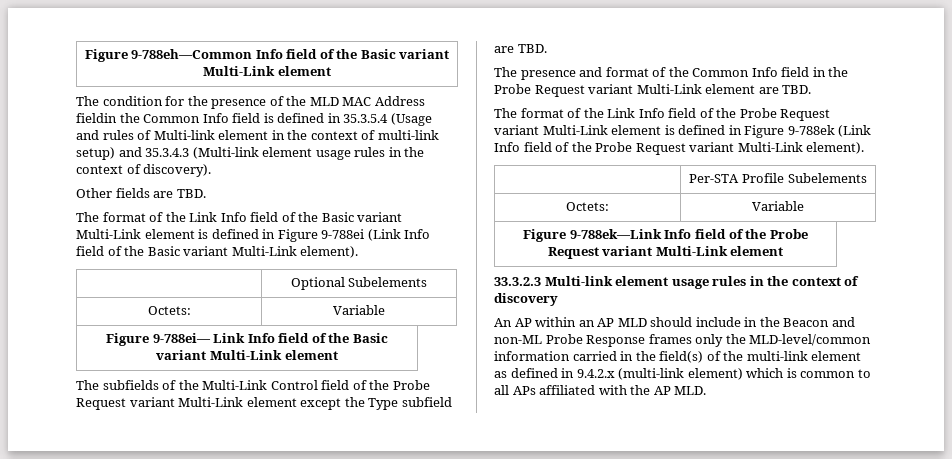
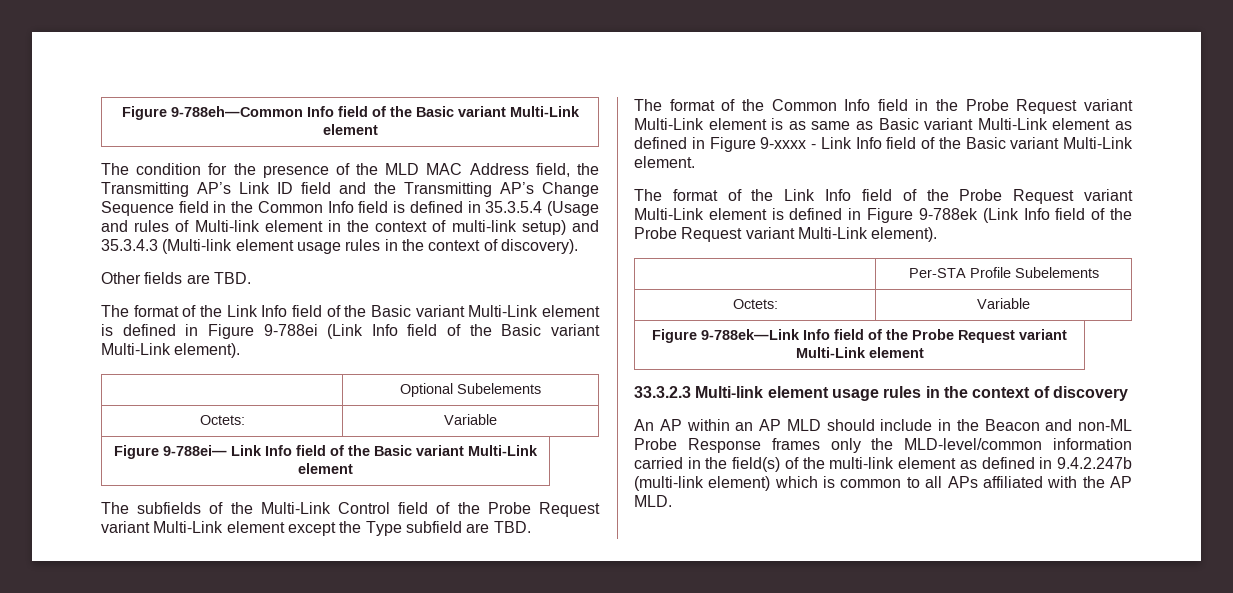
- The condition for the presence of the MLD MAC Address fieldin the Common Info field is defined in 35.3.5.4 (Usage and rules of Multi-link element in the context of multi-link setup) and 35.3.4.3 (Multi-link element usage rules in the context of discovery).
+ The condition for the presence of the MLD MAC Address field, the Transmitting AP’s Link ID field and the Transmitting AP’s Change Sequence field in the Common Info field is defined in 35.3.5.4 (Usage and rules of Multi-link element in the context of multi-link setup) and 35.3.4.3 (Multi-link element usage rules in the context of discovery).
- The presence and format of the Common Info field in the Probe Request variant Multi-Link element are TBD.
+ The format of the Common Info field in the Probe Request variant Multi-Link element is as same as Basic variant Multi-Link element as defined in Figure 9-xxxx - Link Info field of the Basic variant Multi-Link element.
- An AP within an AP MLD should include in the Beacon and non-ML Probe Response frames only the MLD-level/common information carried in the field(s) of the multi-link element as defined in 9.4.2.x (multi-link element) which is common to all APs affiliated with the AP MLD.
+ An AP within an AP MLD should include in the Beacon and non-ML Probe Response frames only the MLD-level/common information carried in the field(s) of the multi-link element as defined in 9.4.2.247b (multi-link element) which is common to all APs affiliated with the AP MLD.

